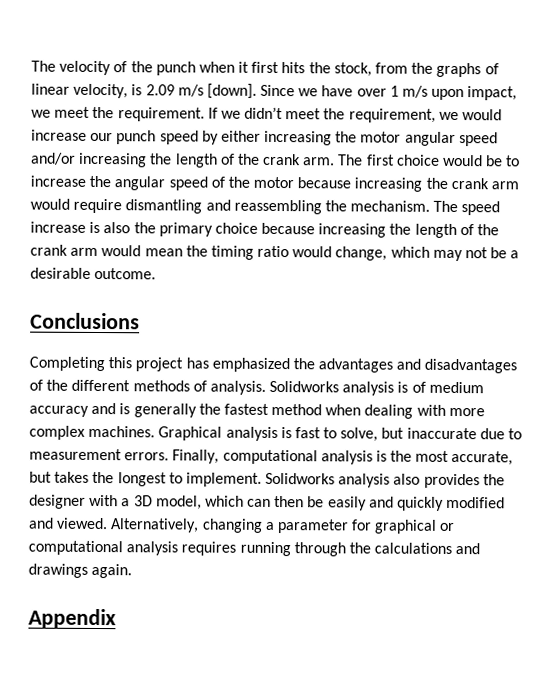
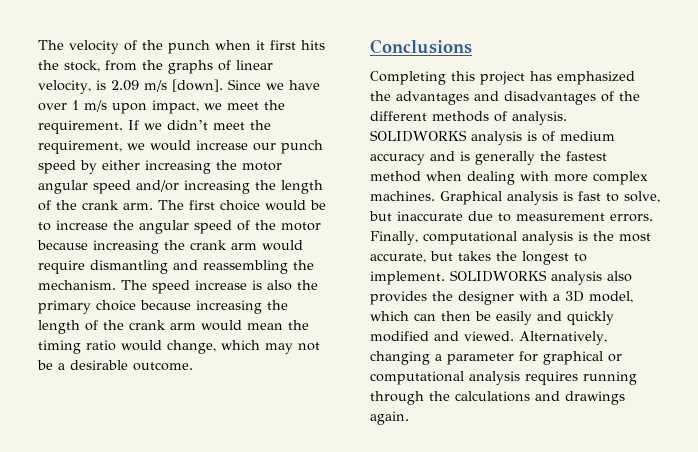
- Solidworks analysis is of medium accuracy and is generally the fastest method when dealing with more complex machines.
+ SOLIDWORKS analysis is of medium accuracy and is generally the fastest method when dealing with more complex machines.
- Solidworks analysis also provides the designer with a 3D model, which can then be easily and quickly modified and viewed.
+ SOLIDWORKS analysis also provides the designer with a 3D model, which can then be easily and quickly modified and viewed.
- Appendix

